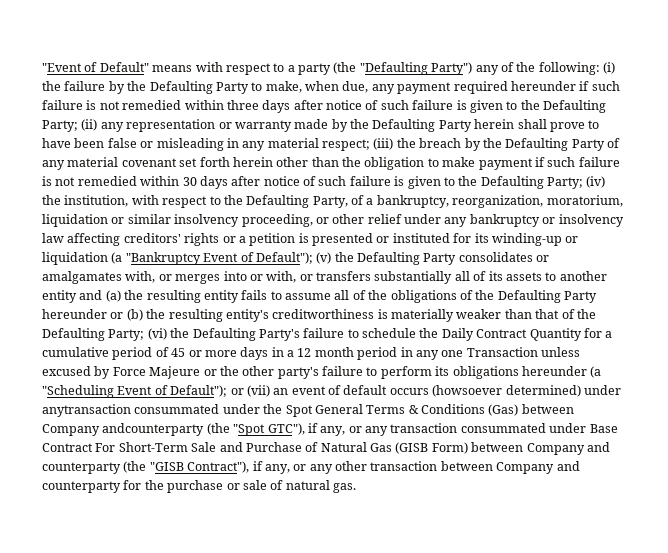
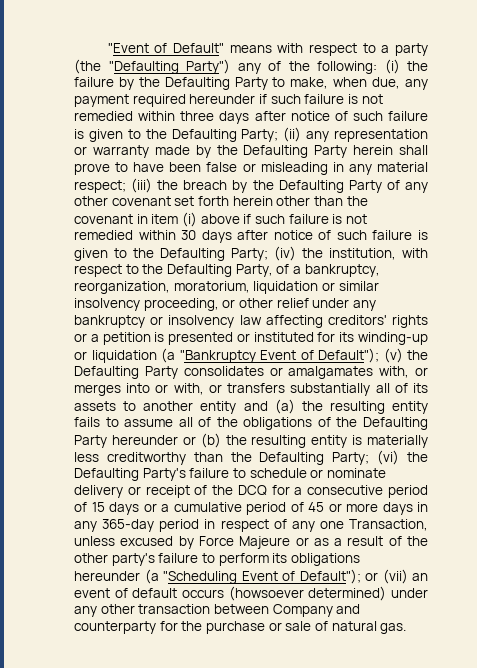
- (iii) the breach by the Defaulting Party of any material covenant set forth herein other than the obligation to make payment if such failure is not remedied within 30 days after notice of such failure is given to the Defaulting Party;
+ (iii) the breach by the Defaulting Party of any other covenant set forth herein other than the covenant in item (i) above if such failure is not remedied within 30 days after notice of such failure is given to the Defaulting Party;
- (v) the Defaulting Party consolidates or amalgamates with, or merges into or with, or transfers substantially all of its assets to another entity and (a) the resulting entity fails to assume all of the obligations of the Defaulting Party hereunder or (b) the resulting entity's creditworthiness is materially weaker than that of the Defaulting Party;
+ (v) the Defaulting Party consolidates or amalgamates with, or merges into or with, or transfers substantially all of its assets to another entity and (a) the resulting entity fails to assume all of the obligations of the Defaulting Party hereunder or (b) the resulting entity is materially less creditworthy than the Defaulting Party;
- (vi) the Defaulting Party's failure to schedule the Daily Contract Quantity for a cumulative period of 45 or more days in a 12 month period in any one Transaction unless excused by Force Majeure or the other party's failure to perform its obligations hereunder (a "Scheduling Event of Default");
+ (vi) the Defaulting Party's failure to schedule or nominate delivery or receipt of the DCQ for a consecutive period of 15 days or a cumulative period of 45 or more days in any 365-day period in respect of any one Transaction, unless excused by Force Majeure or as a result of the other party's failure to perform its obligations hereunder (a "Scheduling Event of Default");
- or (vii) an event of default occurs (howsoever determined) under anytransaction consummated under the Spot General Terms & Conditions (Gas) between Company andcounterparty (the "Spot GTC"), if any, or any transaction consummated under Base Contract For Short-Term Sale and Purchase of Natural Gas (GISB Form) between Company and counterparty (the "GISB Contract"), if any, or any other transaction between Company and counterparty for the purchase or sale of natural gas.
+ or (vii) an event of default occurs (howsoever determined) under any other transaction between Company and counterparty for the purchase or sale of natural gas.

